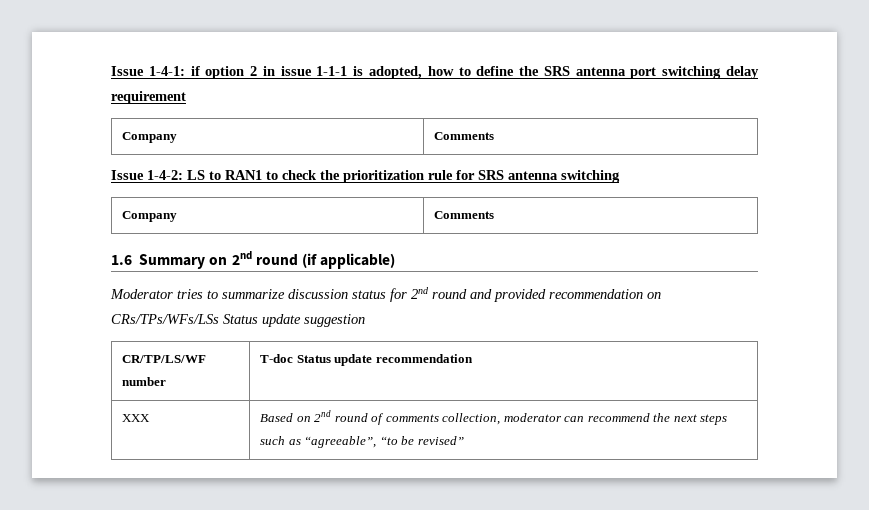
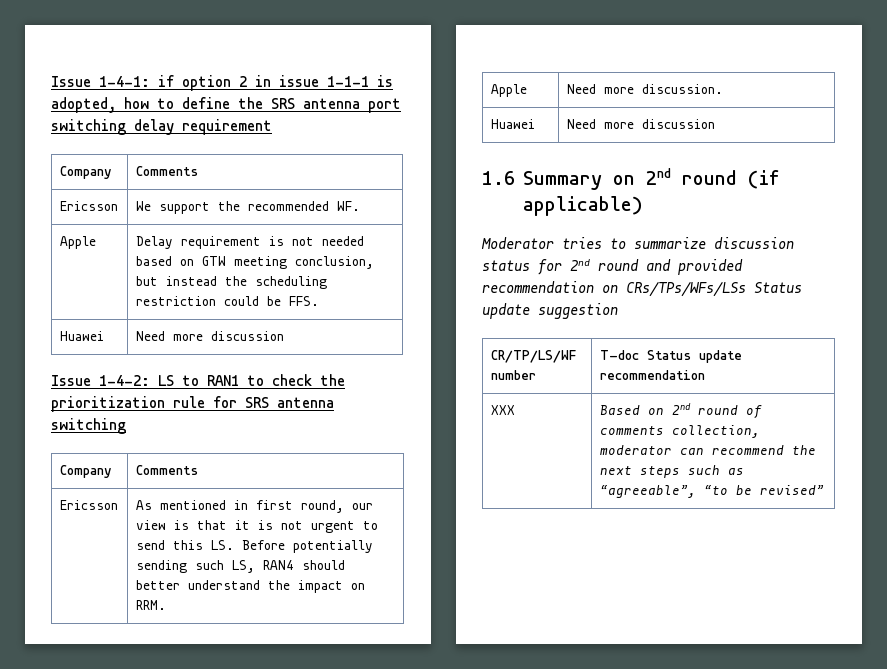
+ Ericsson | We support the recommended WF.
+ Apple | Delay requirement is not needed based on GTW meeting conclusion, but instead the scheduling restriction could be FFS.
+ Huawei | Need more discussion
+ Ericsson | As mentioned in first round, our view is that it is not urgent to send this LS. Before potentially sending such LS, RAN4 should better understand the impact on RRM.
+ Apple | Need more discussion.
+ Huawei | Need more discussion

